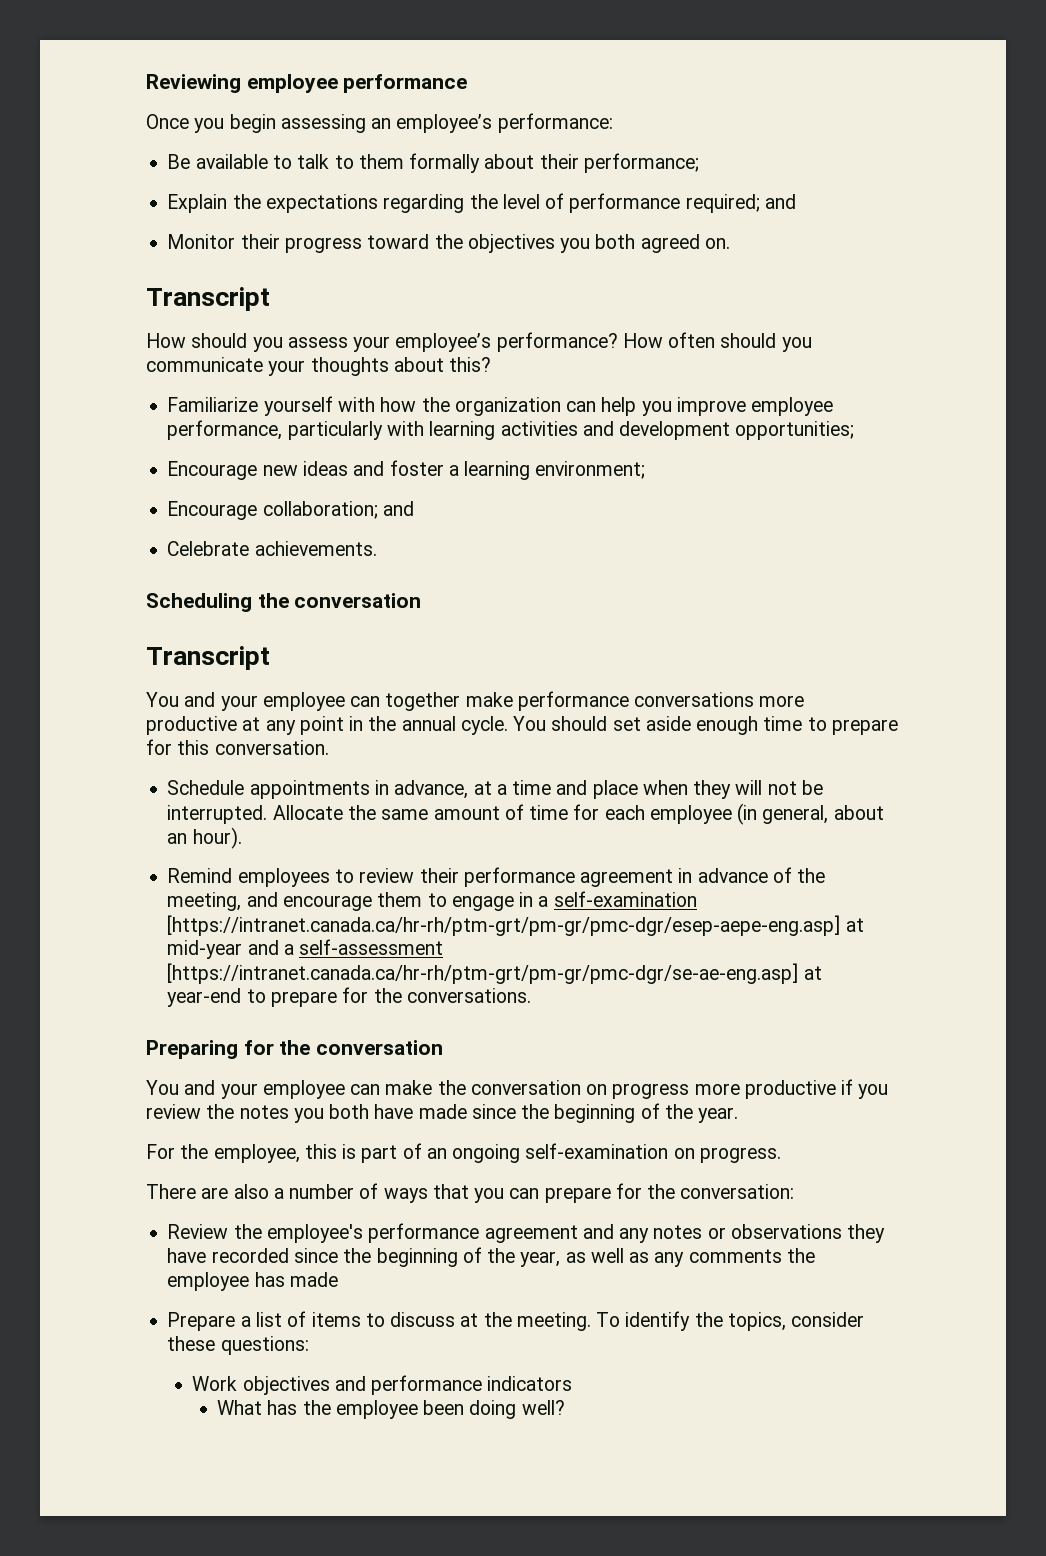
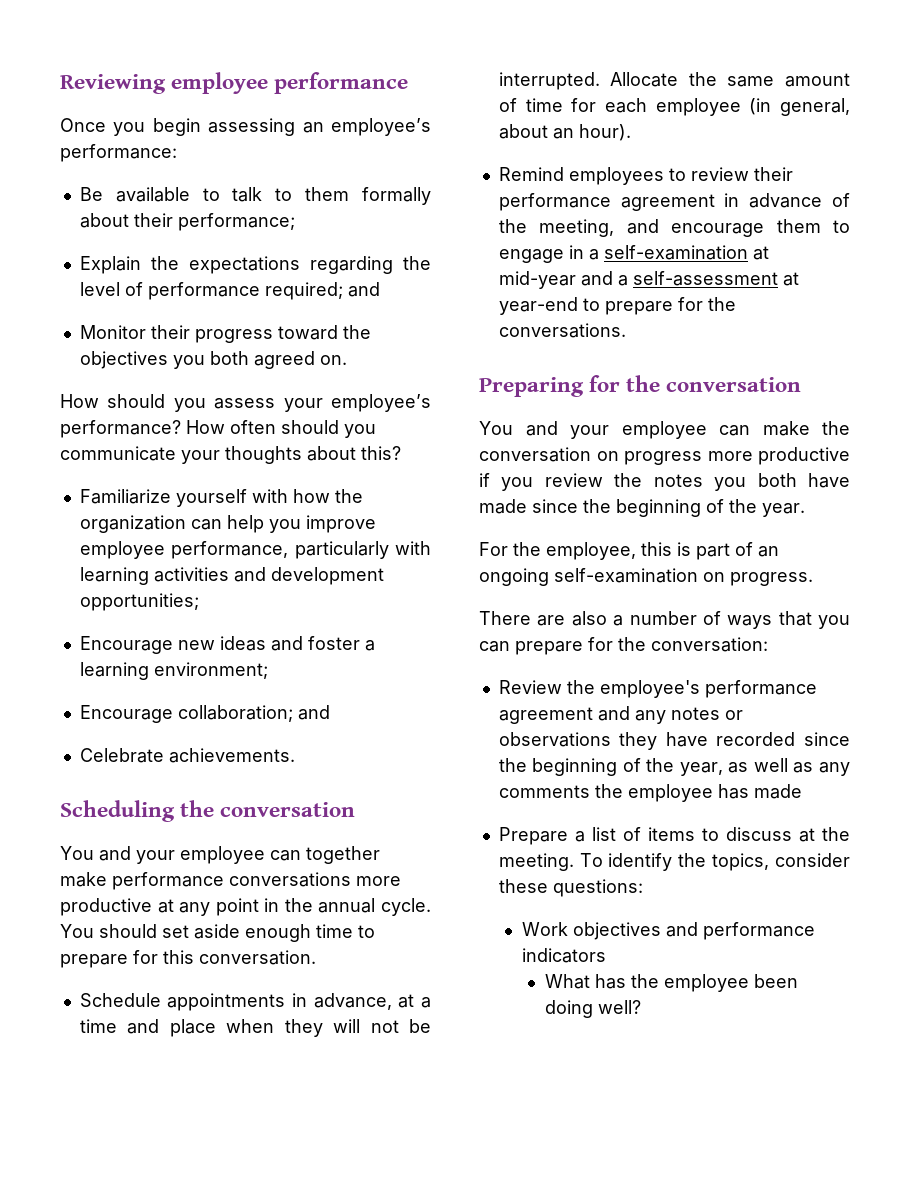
  Monitor their progress toward the objectives you both agreed on.
- Transcript
  Scheduling the conversation
- Transcript
- Remind employees to review their performance agreement in advance of the meeting, and encourage them to engage in a self-examination [https://intranet.canada.ca/hr-rh/ptm-grt/pm-gr/pmc-dgr/esep-aepe-eng.asp] at mid-year and a self-assessment [https://intranet.canada.ca/hr-rh/ptm-grt/pm-gr/pmc-dgr/se-ae-eng.asp] at year-end to prepare for the conversations.
+ Remind employees to review their performance agreement in advance of the meeting, and encourage them to engage in a self-examination at mid-year and a self-assessment at year-end to prepare for the conversations.

